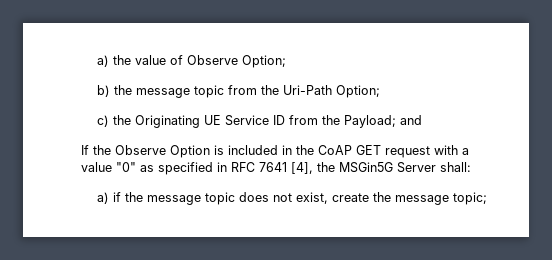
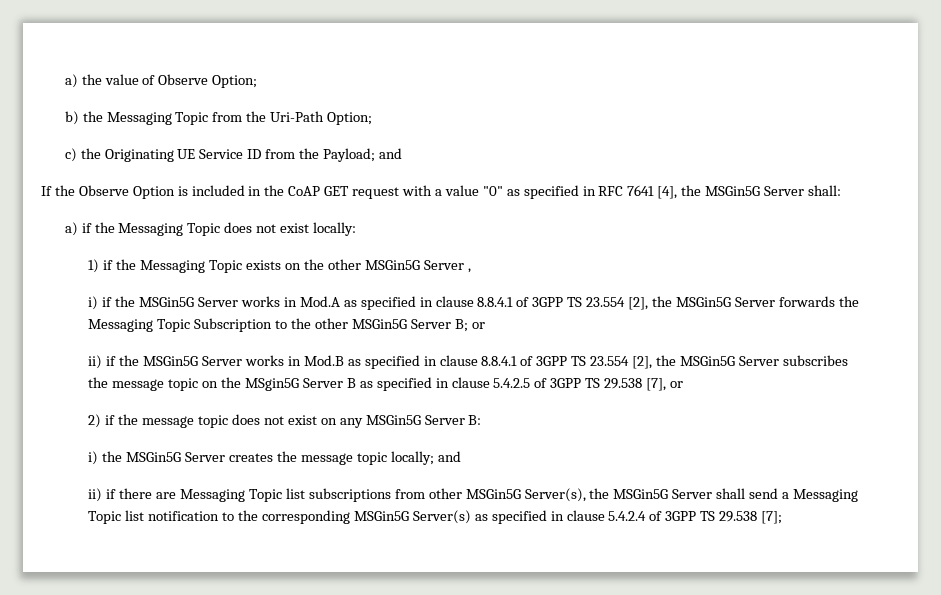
- b) the message topic from the Uri-Path Option;
+ b) the Messaging Topic from the Uri-Path Option;
- a) if the message topic does not exist, create the message topic;
+ a) if the Messaging Topic does not exist locally:
+ 1) if the Messaging Topic exists on the other MSGin5G Server ,
+ i) if the MSGin5G Server works in Mod.A as specified in clause 8.8.4.1 of 3GPP TS 23.554 [2], the MSGin5G Server forwards the Messaging Topic Subscription to the other MSGin5G Server B; or
+ ii) if the MSGin5G Server works in Mod.B as specified in clause 8.8.4.1 of 3GPP TS 23.554 [2], the MSGin5G Server subscribes the message topic on the MSgin5G Server B as specified in clause 5.4.2.5 of 3GPP TS 29.538 [7], or
+ 2) if the message topic does not exist on any MSGin5G Server B:
+ i) the MSGin5G Server creates the message topic locally; and
+ ii) if there are Messaging Topic list subscriptions from other MSGin5G Server(s), the MSGin5G Server shall send a Messaging Topic list notification to the corresponding MSGin5G Server(s) as specified in clause 5.4.2.4 of 3GPP TS 29.538 [7];

